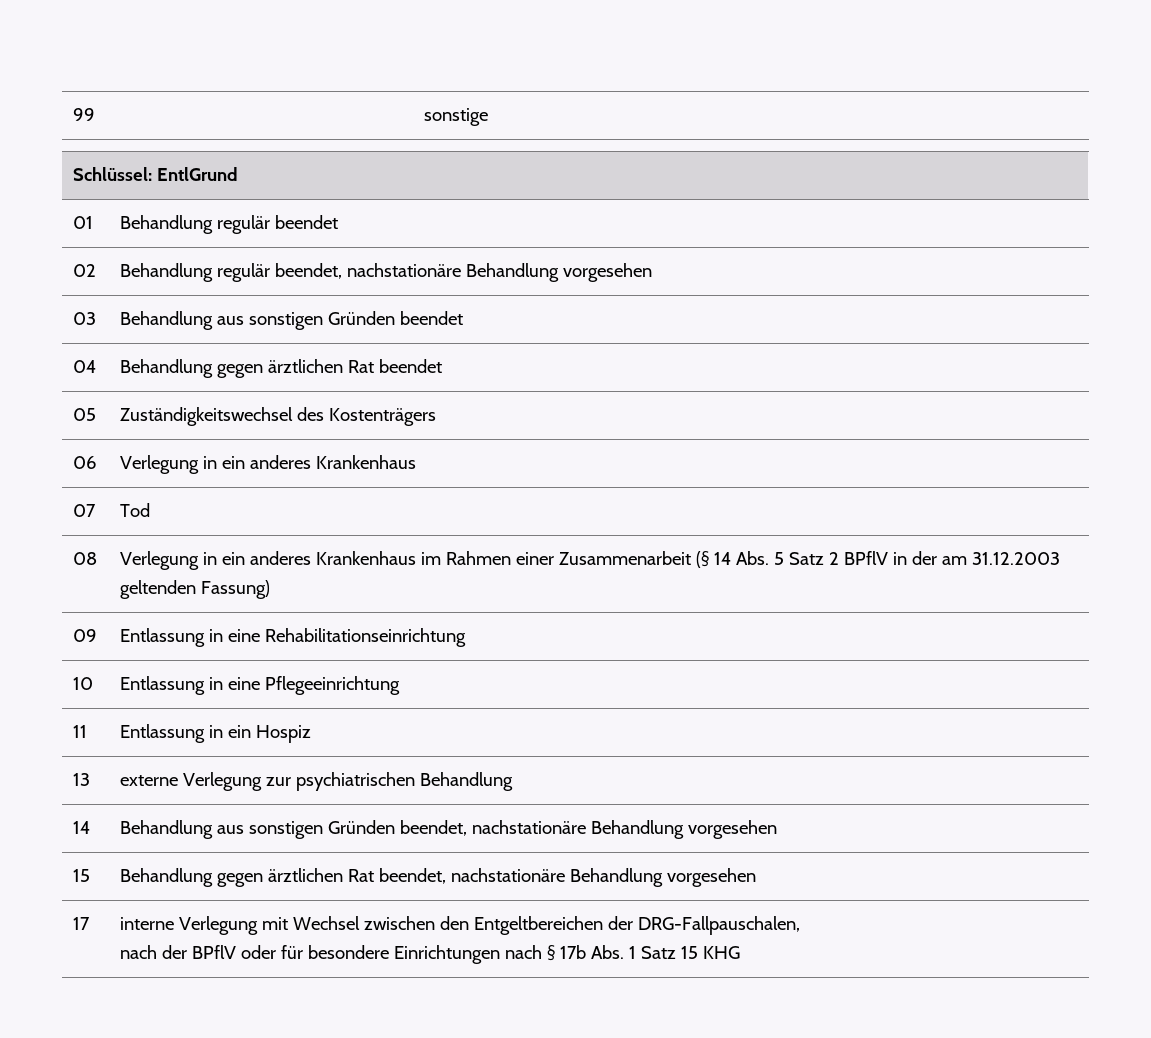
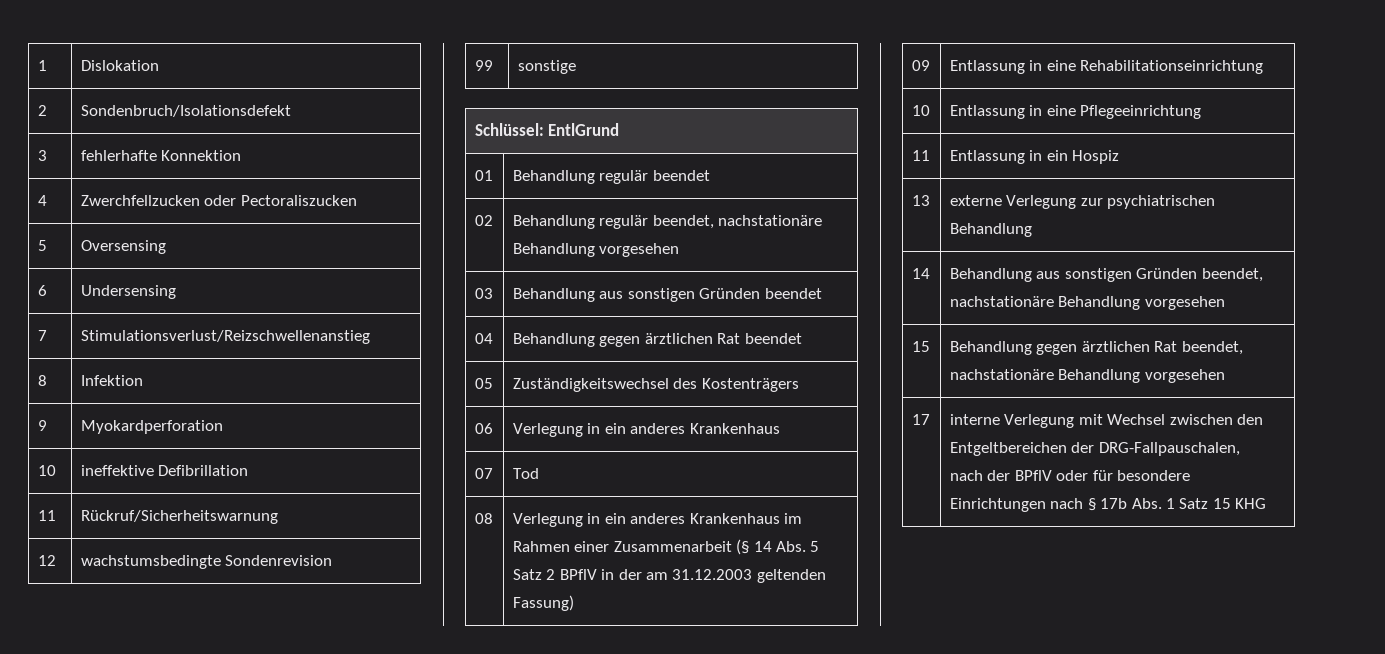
+ 1 | Dislokation
+ 2 | Sondenbruch/Isolationsdefekt
+ 3 | fehlerhafte Konnektion
+ 4 | Zwerchfellzucken oder Pectoraliszucken
+ 5 | Oversensing
+ 6 | Undersensing
+ 7 | Stimulationsverlust/Reizschwellenanstieg
+ 8 | Infektion
+ 9 | Myokardperforation
+ 10 | ineffektive Defibrillation
+ 11 | Rückruf/Sicherheitswarnung
+ 12 | wachstumsbedingte Sondenrevision

